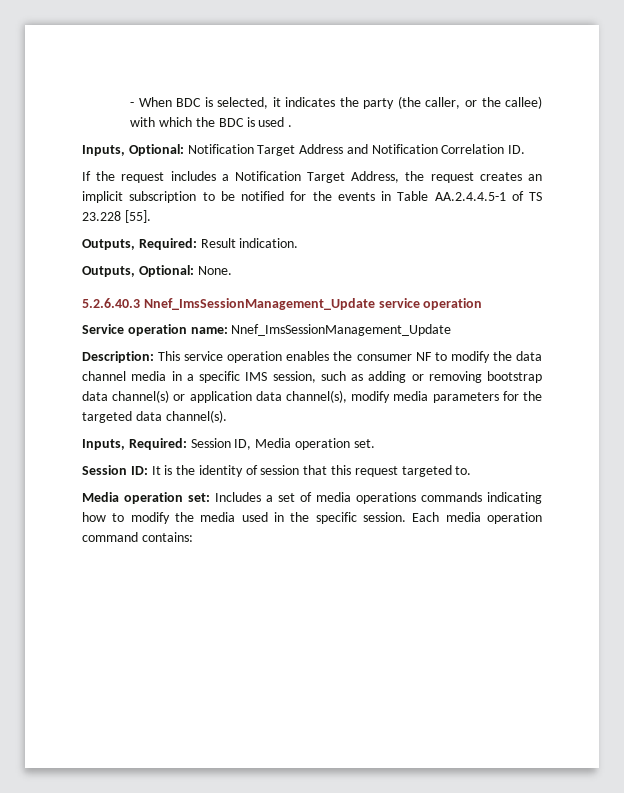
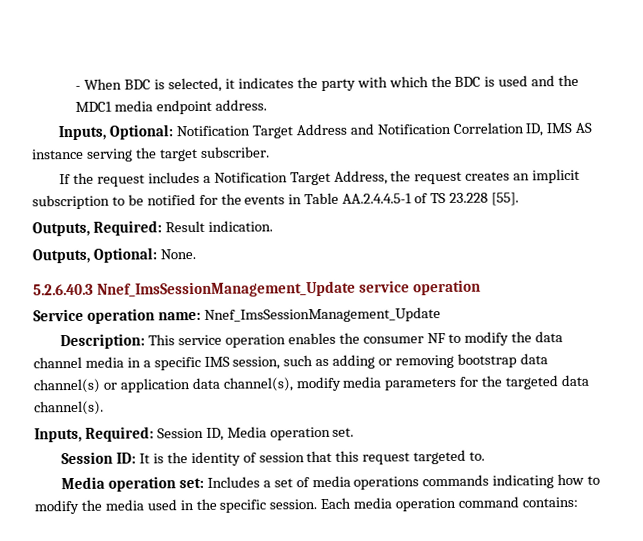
- - When BDC is selected, it indicates the party (the caller, or the callee) with which the BDC is used .
+ - When BDC is selected, it indicates the party with which the BDC is used and the MDC1 media endpoint address.
- Inputs, Optional: Notification Target Address and Notification Correlation ID.
+ Inputs, Optional: Notification Target Address and Notification Correlation ID, IMS AS instance serving the target subscriber.

